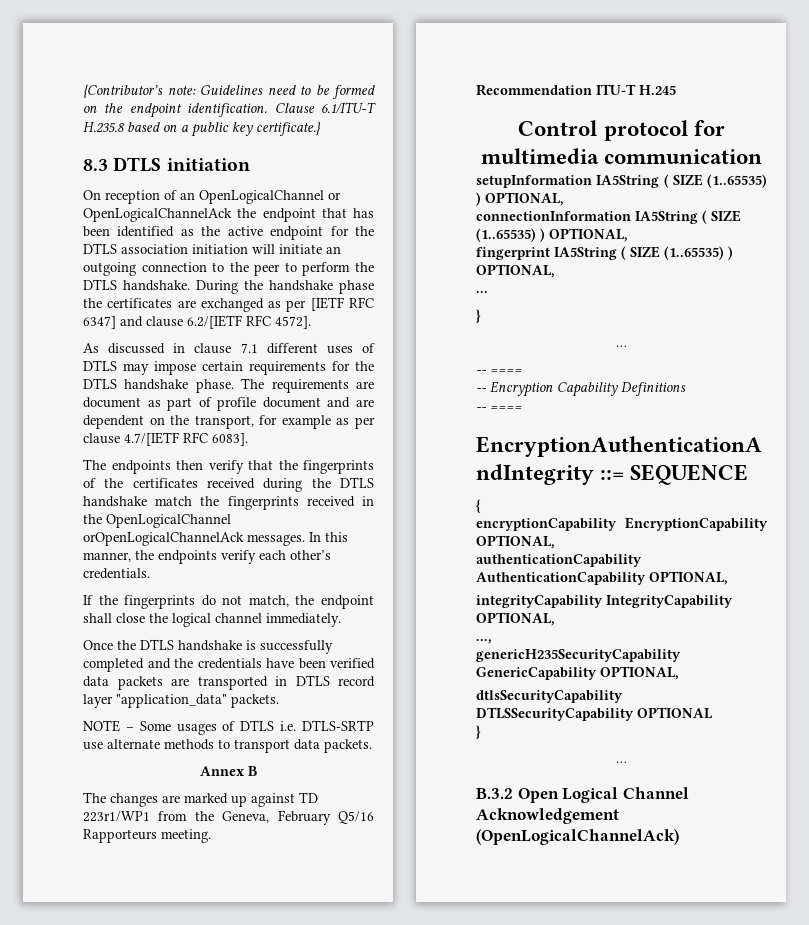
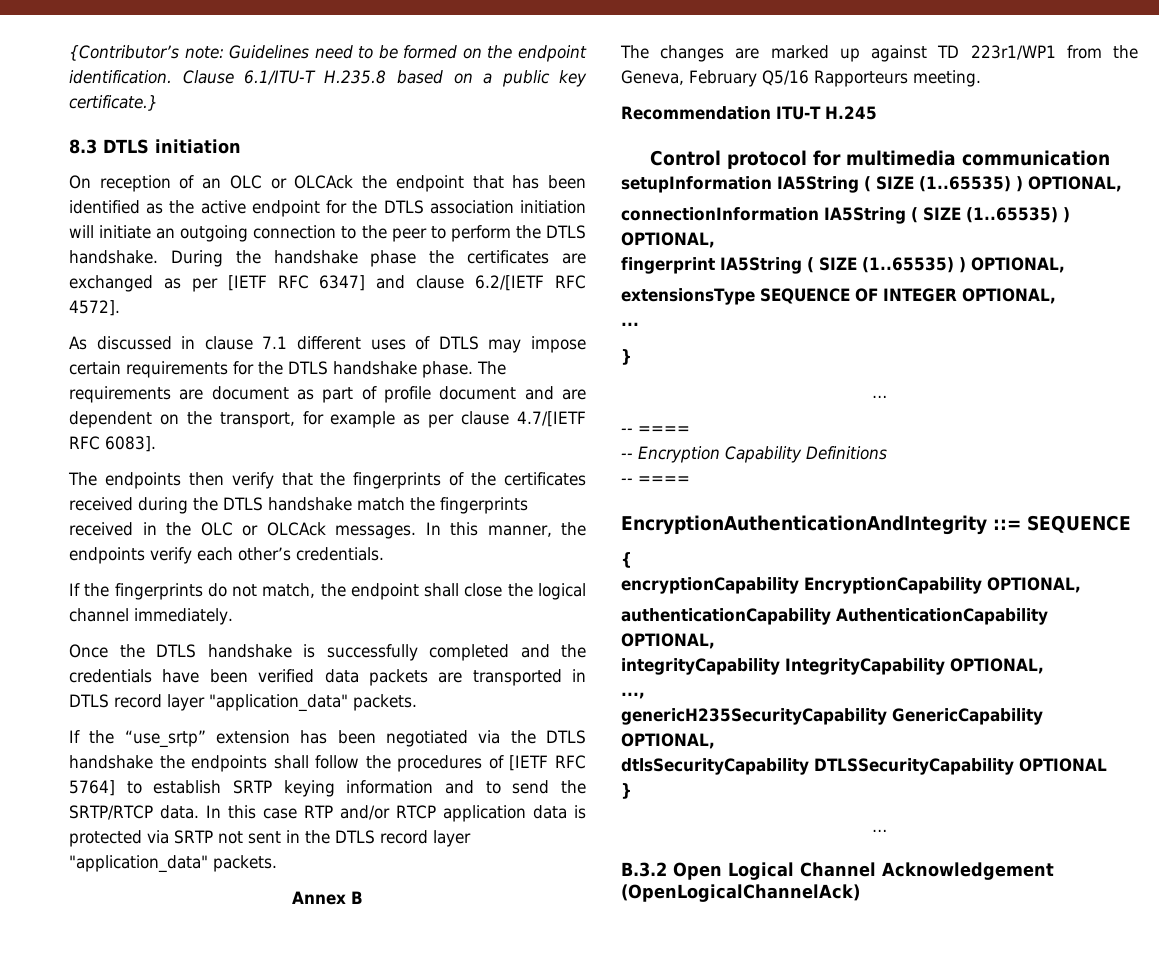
- On reception of an OpenLogicalChannel or OpenLogicalChannelAck the endpoint that has been identified as the active endpoint for the DTLS association initiation will initiate an outgoing connection to the peer to perform the DTLS handshake.
+ On reception of an OLC or OLCAck the endpoint that has been identified as the active endpoint for the DTLS association initiation will initiate an outgoing connection to the peer to perform the DTLS handshake.
- The endpoints then verify that the fingerprints of the certificates received during the DTLS handshake match the fingerprints received in the OpenLogicalChannel orOpenLogicalChannelAck messages.
+ The endpoints then verify that the fingerprints of the certificates received during the DTLS handshake match the fingerprints received in the OLC or OLCAck messages.
- NOTE – Some usages of DTLS i.e. DTLS-SRTP use alternate methods to transport data packets.
+ If the “use_srtp” extension has been negotiated via the DTLS handshake the endpoints shall follow the procedures of [IETF RFC 5764] to establish SRTP keying information and to send the SRTP/RTCP data. In this case RTP and/or RTCP application data is protected via SRTP not sent in the DTLS record layer "application_data" packets.
+ extensionsType SEQUENCE OF INTEGER OPTIONAL,

